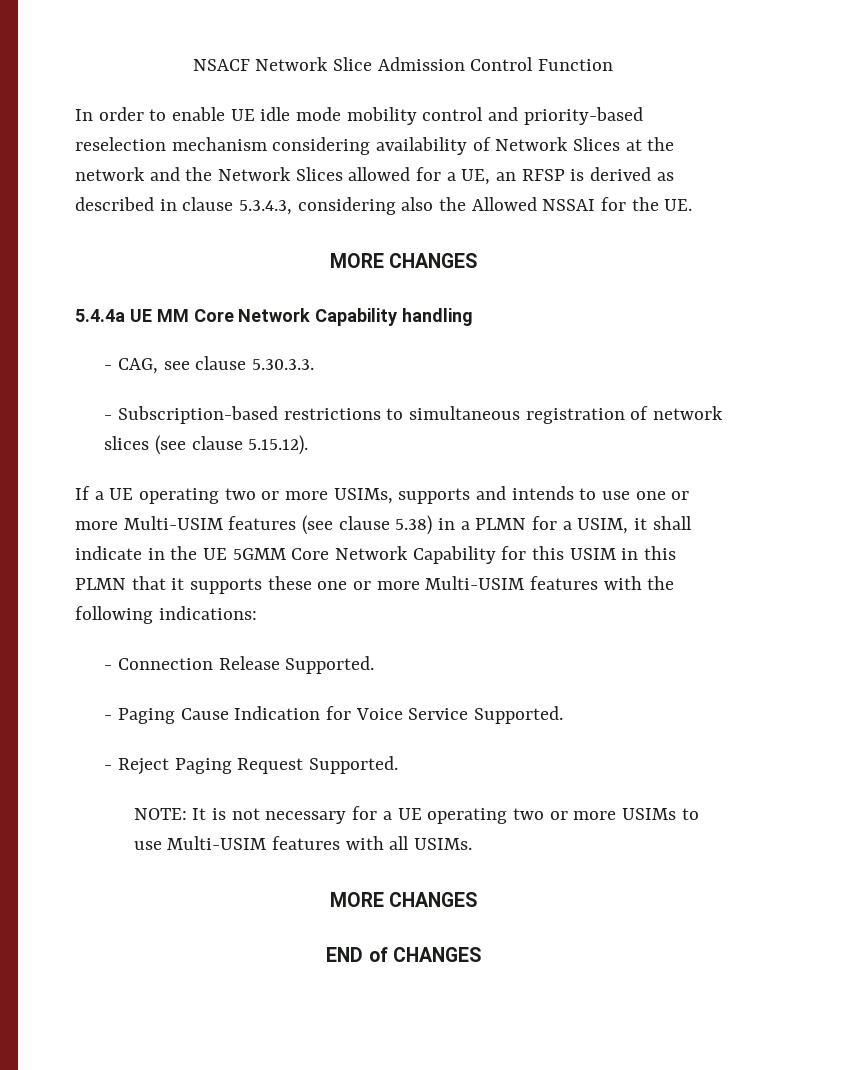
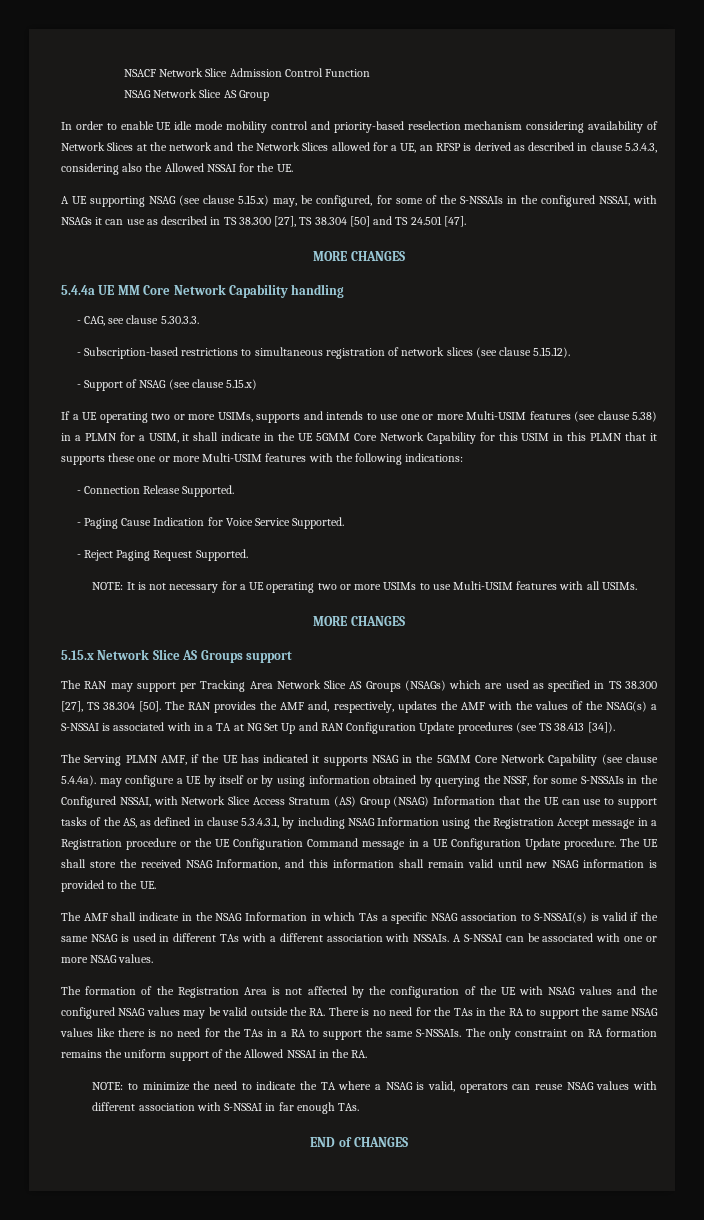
+ NSAG Network Slice AS Group
+ A UE supporting NSAG (see clause 5.15.x) may, be configured, for some of the S-NSSAIs in the configured NSSAI, with NSAGs it can use as described in TS 38.300 [27], TS 38.304 [50] and TS 24.501 [47].
+ - Support of NSAG (see clause 5.15.x)
+ 5.15.x Network Slice AS Groups support
+ The RAN may support per Tracking Area Network Slice AS Groups (NSAGs) which are used as specified in TS 38.300 [27], TS 38.304 [50]. The RAN provides the AMF and, respectively, updates the AMF with the values of the NSAG(s) a S-NSSAI is associated with in a TA at NG Set Up and RAN Configuration Update procedures (see TS 38.413 [34]).
+ The Serving PLMN AMF, if the UE has indicated it supports NSAG in the 5GMM Core Network Capability (see clause 5.4.4a). may configure a UE by itself or by using information obtained by querying the NSSF, for some S-NSSAIs in the Configured NSSAI, with Network Slice Access Stratum (AS) Group (NSAG) Information that the UE can use to support tasks of the AS, as defined in clause 5.3.4.3.1, by including NSAG Information using the Registration Accept message in a Registration procedure or the UE Configuration Command message in a UE Configuration Update procedure. The UE shall store the received NSAG Information, and this information shall remain valid until new NSAG information is provided to the UE.
+ The AMF shall indicate in the NSAG Information in which TAs a specific NSAG association to S-NSSAI(s) is valid if the same NSAG is used in different TAs with a different association with NSSAIs. A S-NSSAI can be associated with one or more NSAG values.
+ The formation of the Registration Area is not affected by the configuration of the UE with NSAG values and the configured NSAG values may be valid outside the RA. There is no need for the TAs in the RA to support the same NSAG values like there is no need for the TAs in a RA to support the same S-NSSAIs. The only constraint on RA formation remains the uniform support of the Allowed NSSAI in the RA.
+ NOTE: to minimize the need to indicate the TA where a NSAG is valid, operators can reuse NSAG values with different association with S-NSSAI in far enough TAs.

